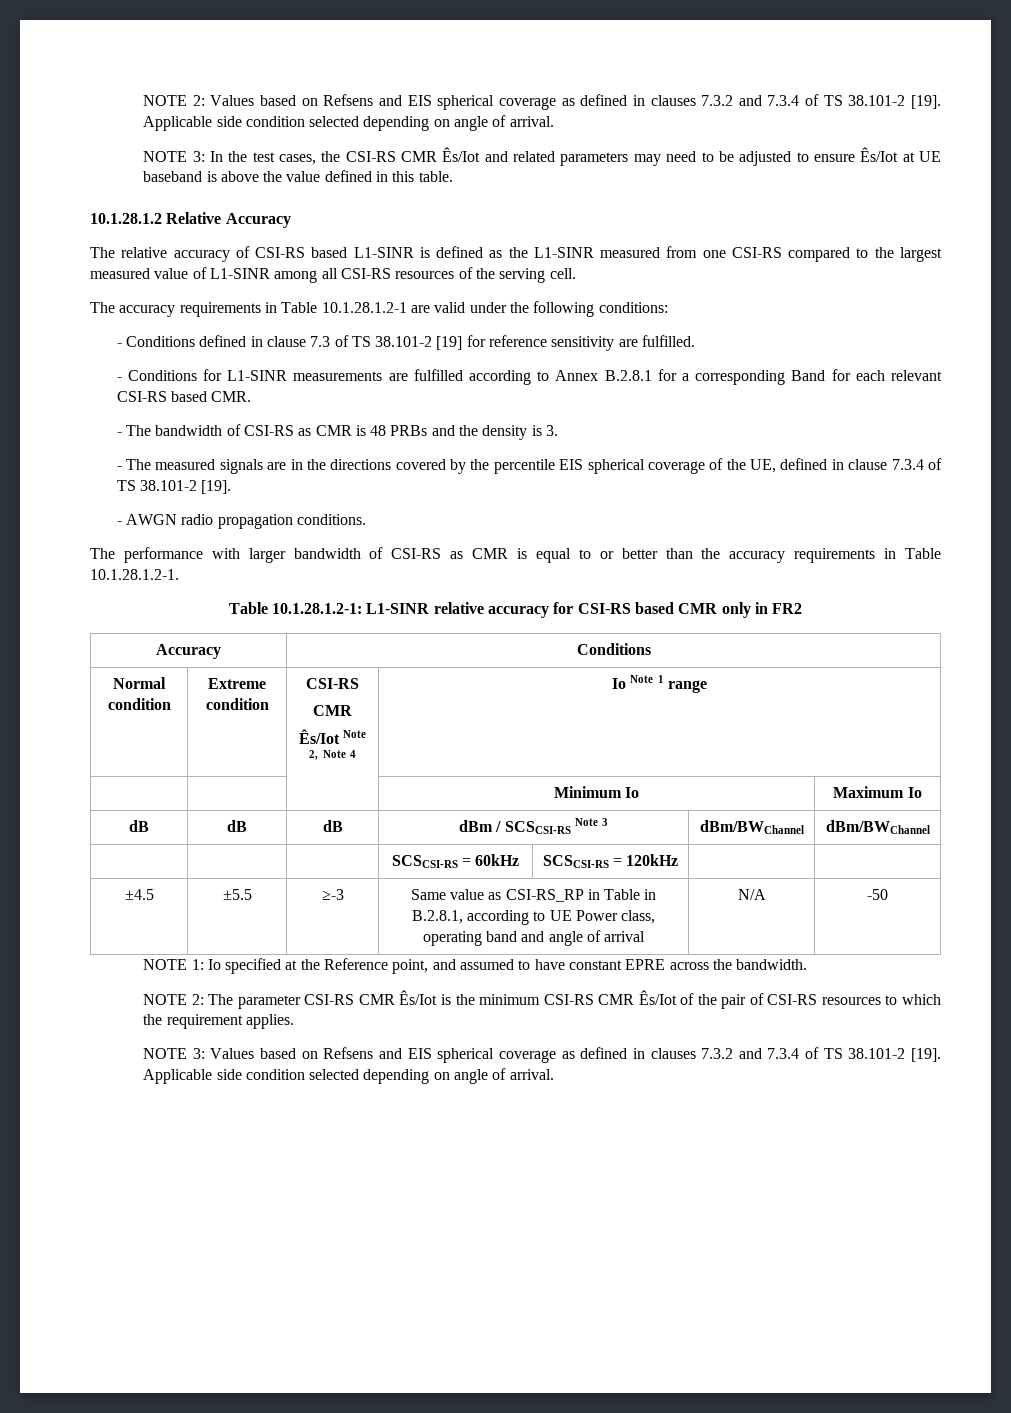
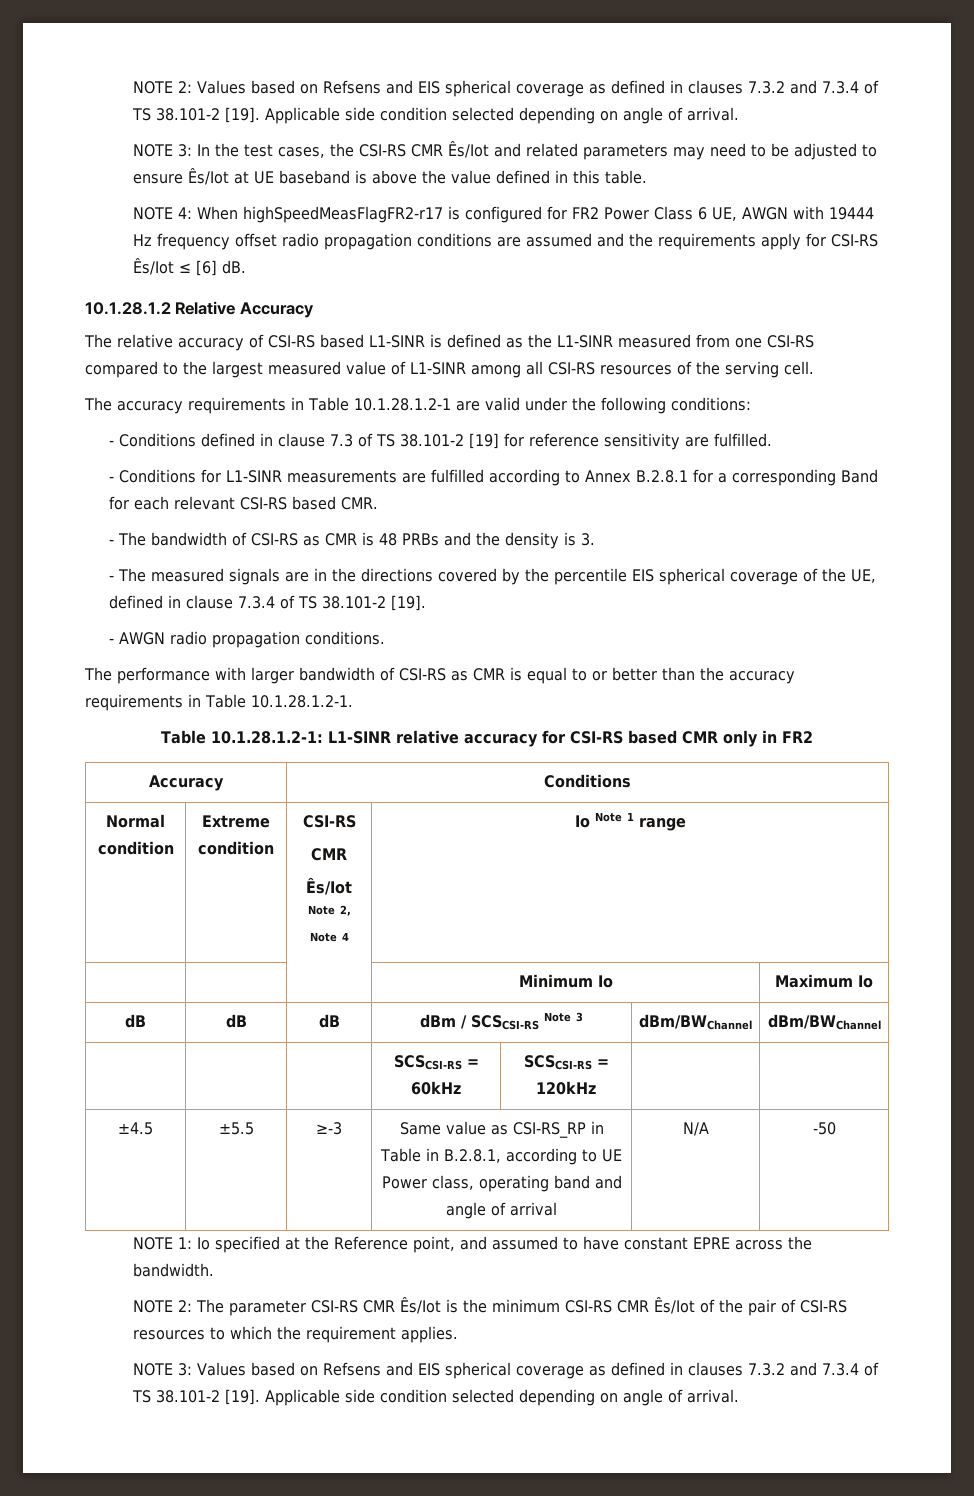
+ NOTE 4: When highSpeedMeasFlagFR2-r17 is configured for FR2 Power Class 6 UE, AWGN with 19444 Hz frequency offset radio propagation conditions are assumed and the requirements apply for CSI-RS Ês/Iot ≤ [6] dB.

